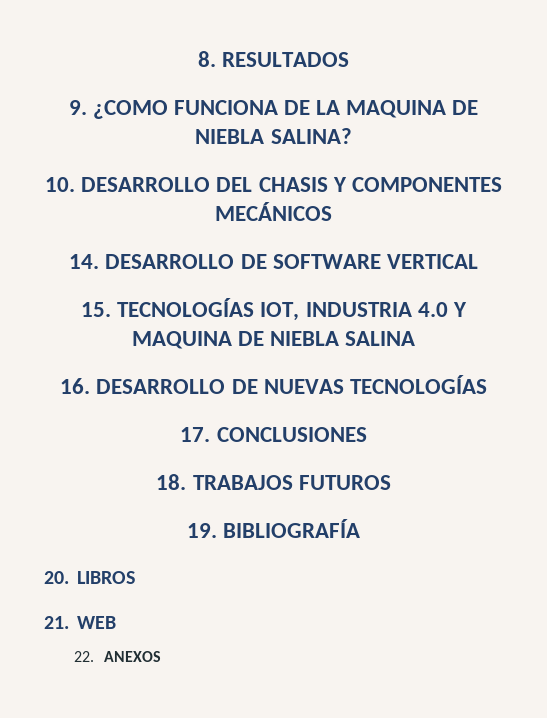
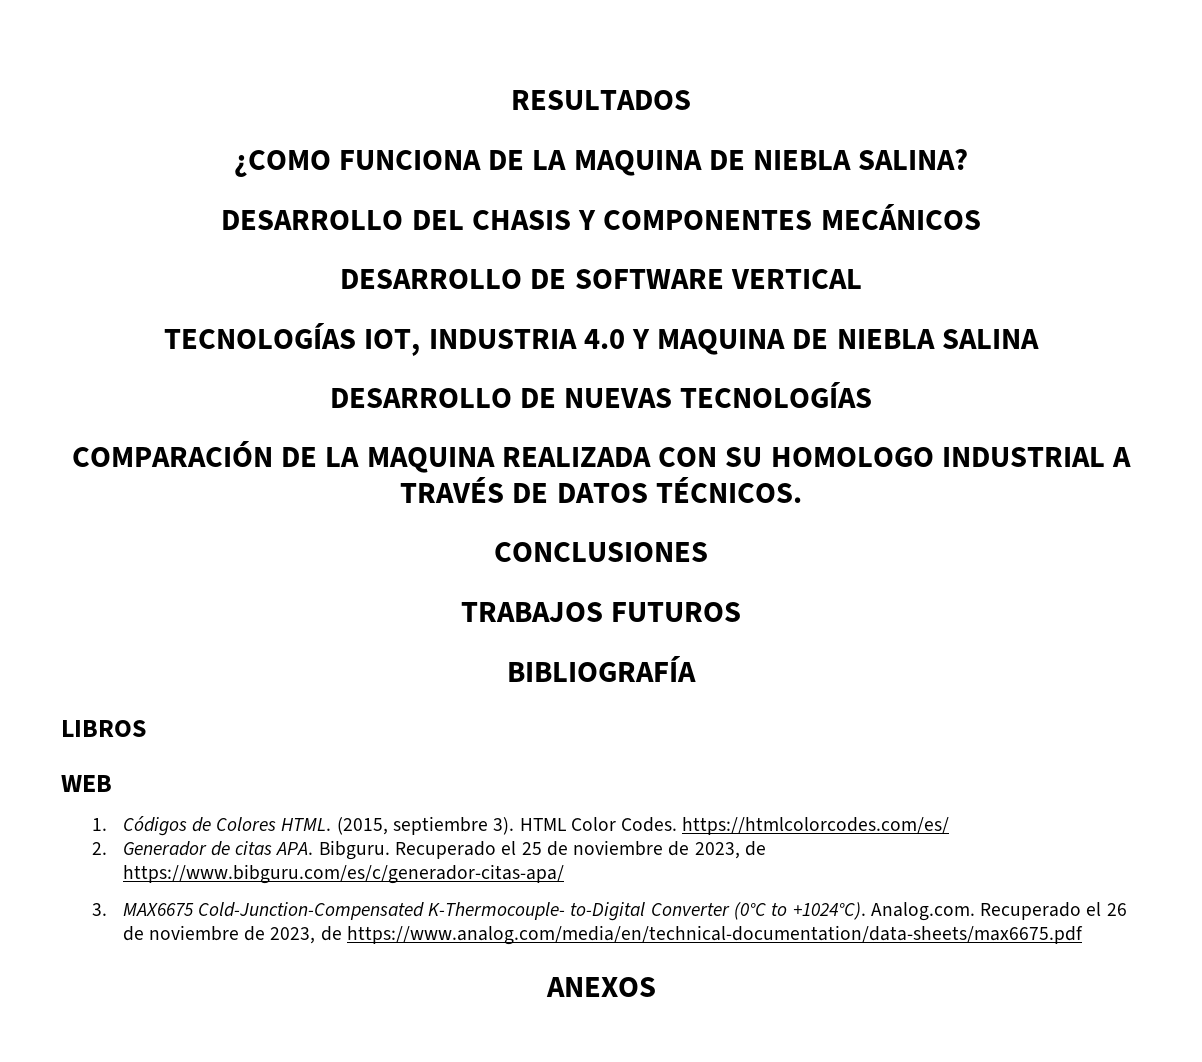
- 8. RESULTADOS
+ RESULTADOS
- 9. ¿COMO FUNCIONA DE LA MAQUINA DE NIEBLA SALINA?
+ ¿COMO FUNCIONA DE LA MAQUINA DE NIEBLA SALINA?
- 10. DESARROLLO DEL CHASIS Y COMPONENTES MECÁNICOS
+ DESARROLLO DEL CHASIS Y COMPONENTES MECÁNICOS
- 14. DESARROLLO DE SOFTWARE VERTICAL
+ DESARROLLO DE SOFTWARE VERTICAL
- 15. TECNOLOGÍAS IOT, INDUSTRIA 4.0 Y MAQUINA DE NIEBLA SALINA
+ TECNOLOGÍAS IOT, INDUSTRIA 4.0 Y MAQUINA DE NIEBLA SALINA
- 16. DESARROLLO DE NUEVAS TECNOLOGÍAS
+ DESARROLLO DE NUEVAS TECNOLOGÍAS
- 17. CONCLUSIONES
+ COMPARACIÓN DE LA MAQUINA REALIZADA CON SU HOMOLOGO INDUSTRIAL A TRAVÉS DE DATOS TÉCNICOS.
+ CONCLUSIONES
- 18. TRABAJOS FUTUROS
+ TRABAJOS FUTUROS
- 19. BIBLIOGRAFÍA
+ BIBLIOGRAFÍA
- 20. LIBROS
+ LIBROS
- 21. WEB
+ WEB
- 22. ANEXOS
+ 1. Códigos de Colores HTML. (2015, septiembre 3). HTML Color Codes. https://htmlcolorcodes.com/es/
+ 2. Generador de citas APA. Bibguru. Recuperado el 25 de noviembre de 2023, de https://www.bibguru.com/es/c/generador-citas-apa/
+ 3. MAX6675 Cold-Junction-Compensated K-Thermocouple- to-Digital Converter (0°C to +1024°C). Analog.com. Recuperado el 26 de noviembre de 2023, de https://www.analog.com/media/en/technical-documentation/data-sheets/max6675.pdf
+ ANEXOS

